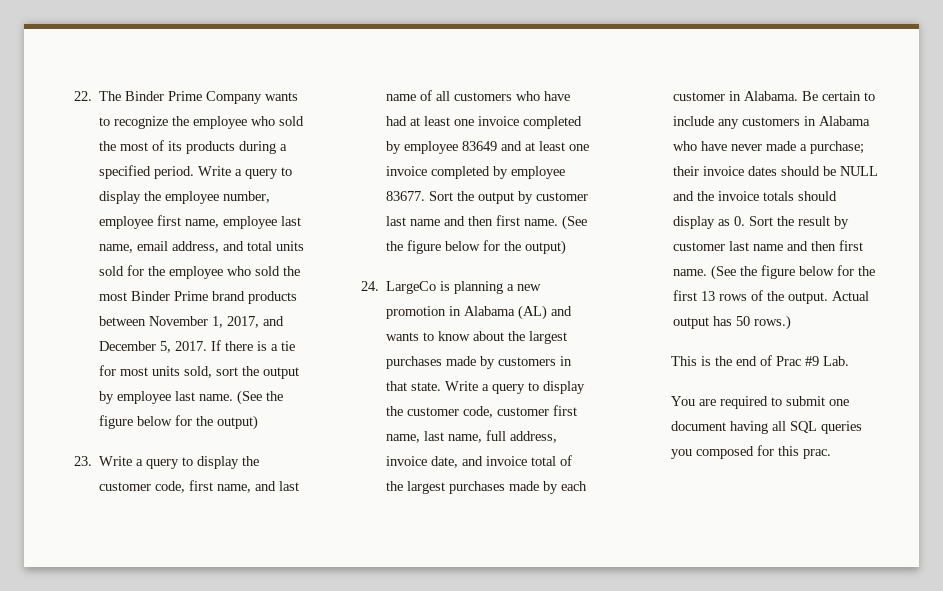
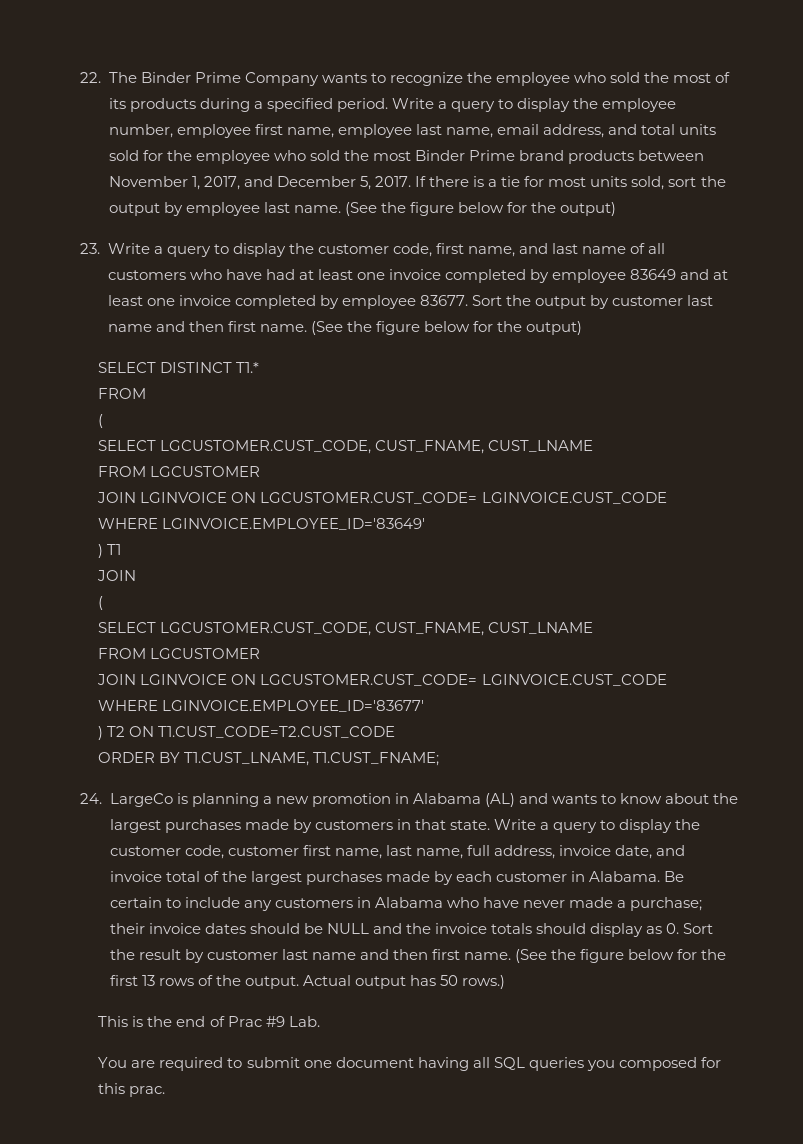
+ SELECT DISTINCT T1.*
+ FROM
+ (
+ SELECT LGCUSTOMER.CUST_CODE, CUST_FNAME, CUST_LNAME
+ FROM LGCUSTOMER
+ JOIN LGINVOICE ON LGCUSTOMER.CUST_CODE= LGINVOICE.CUST_CODE
+ WHERE LGINVOICE.EMPLOYEE_ID='83649'
+ ) T1
+ JOIN
+ (
+ SELECT LGCUSTOMER.CUST_CODE, CUST_FNAME, CUST_LNAME
+ FROM LGCUSTOMER
+ JOIN LGINVOICE ON LGCUSTOMER.CUST_CODE= LGINVOICE.CUST_CODE
+ WHERE LGINVOICE.EMPLOYEE_ID='83677'
+ ) T2 ON T1.CUST_CODE=T2.CUST_CODE
+ ORDER BY T1.CUST_LNAME, T1.CUST_FNAME;

